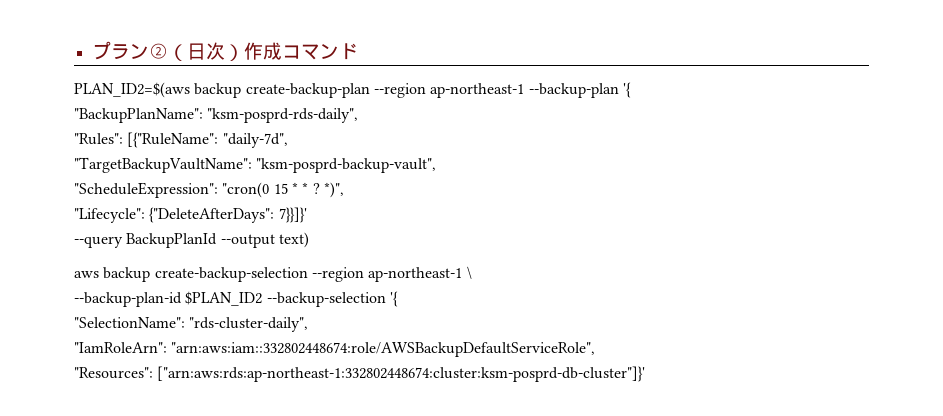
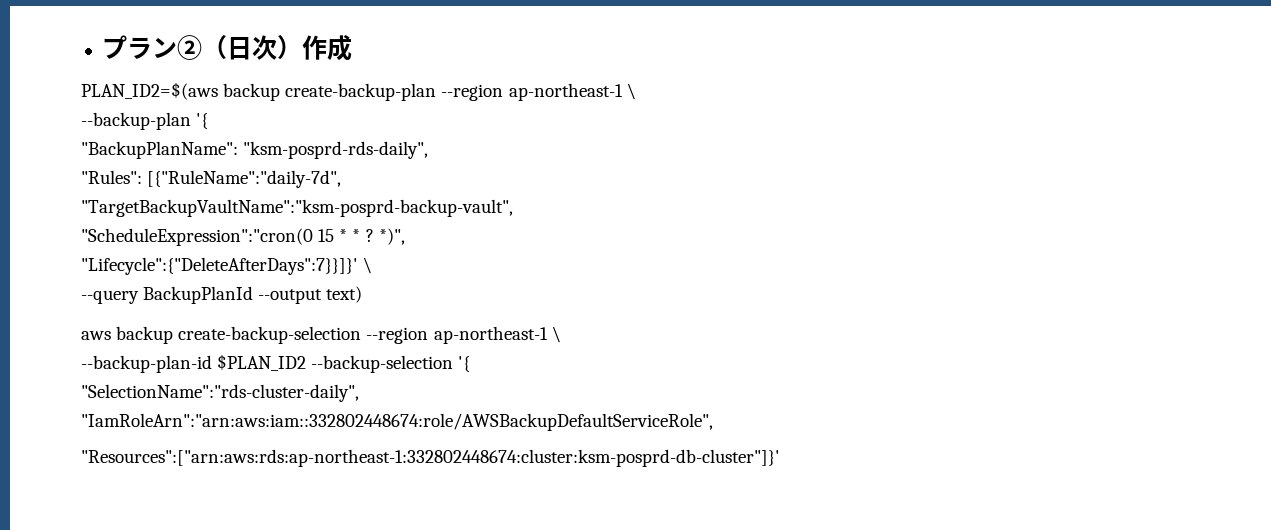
- プラン②（日次）作成コマンド
+ プラン②（日次）作成
- PLAN_ID2=$(aws backup create-backup-plan --region ap-northeast-1 --backup-plan '{
+ PLAN_ID2=$(aws backup create-backup-plan --region ap-northeast-1 \
+ --backup-plan '{
- "Rules": [{"RuleName": "daily-7d",
- "TargetBackupVaultName": "ksm-posprd-backup-vault",
- "ScheduleExpression": "cron(0 15 * * ?
+ "Rules": [{"RuleName":"daily-7d",
+ "TargetBackupVaultName":"ksm-posprd-backup-vault",
+ "ScheduleExpression":"cron(0 15 * * ?
- "Lifecycle": {"DeleteAfterDays": 7}}]}'
+ "Lifecycle":{"DeleteAfterDays":7}}]}' \
- "SelectionName": "rds-cluster-daily",
- "IamRoleArn": "arn:aws:iam::332802448674:role/AWSBackupDefaultServiceRole",
- "Resources": ["arn:aws:rds:ap-northeast-1:332802448674:cluster:ksm-posprd-db-cluster"]}'
+ "SelectionName":"rds-cluster-daily",
+ "IamRoleArn":"arn:aws:iam::332802448674:role/AWSBackupDefaultServiceRole",
+ "Resources":["arn:aws:rds:ap-northeast-1:332802448674:cluster:ksm-posprd-db-cluster"]}'

